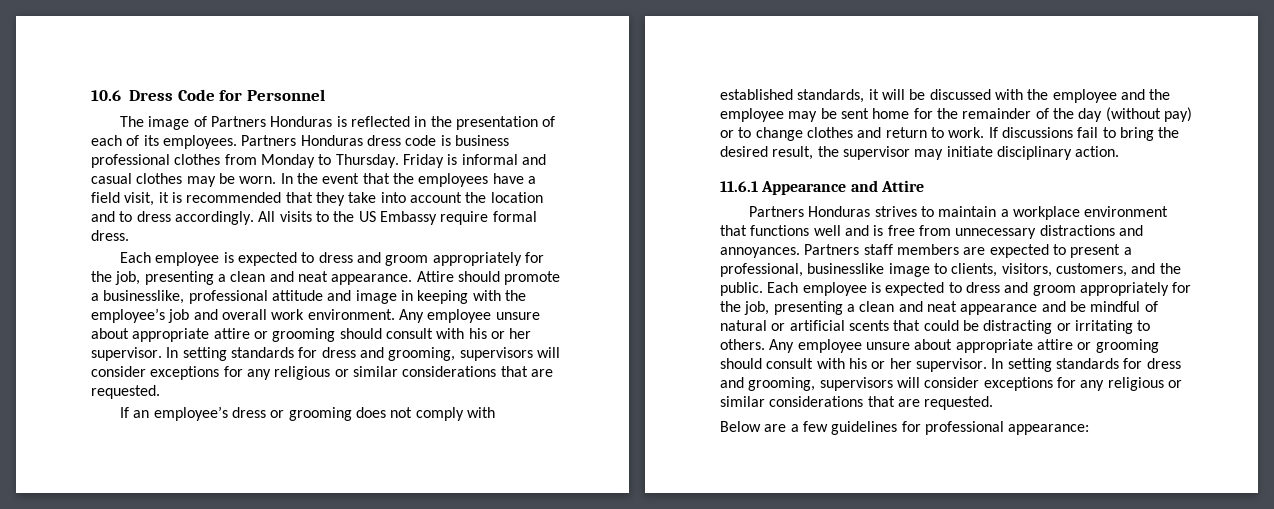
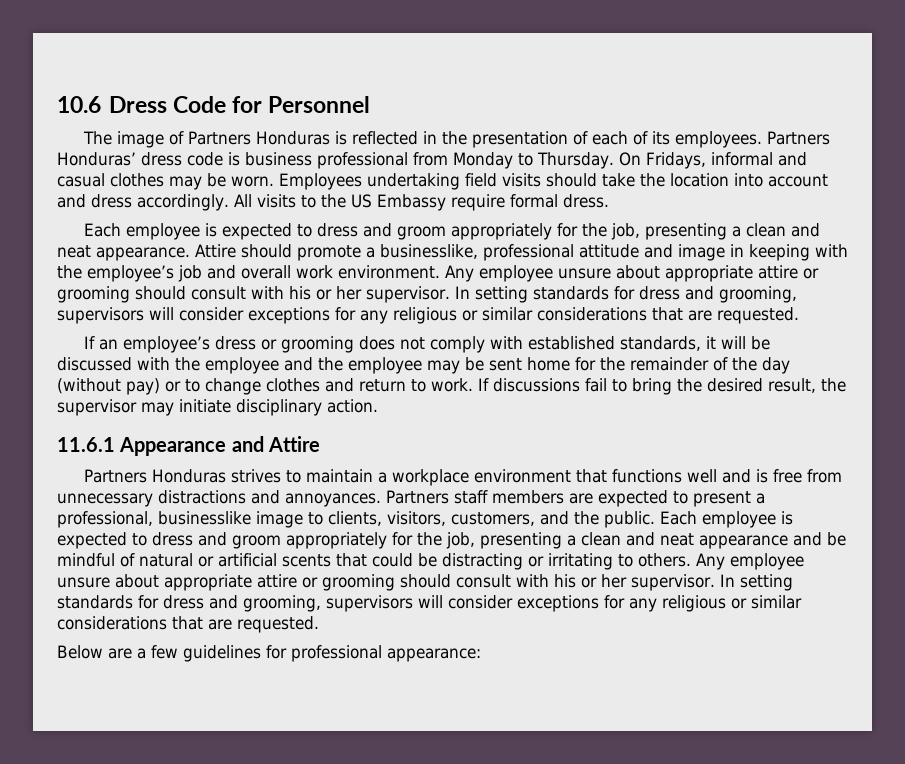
- Partners Honduras dress code is business professional clothes from Monday to Thursday.
+ Partners Honduras’ dress code is business professional from Monday to Thursday.
- Friday is informal and casual clothes may be worn.
+ On Fridays, informal and casual clothes may be worn.
- In the event that the employees have a field visit, it is recommended that they take into account the location and to dress accordingly.
+ Employees undertaking field visits should take the location into account and dress accordingly.

